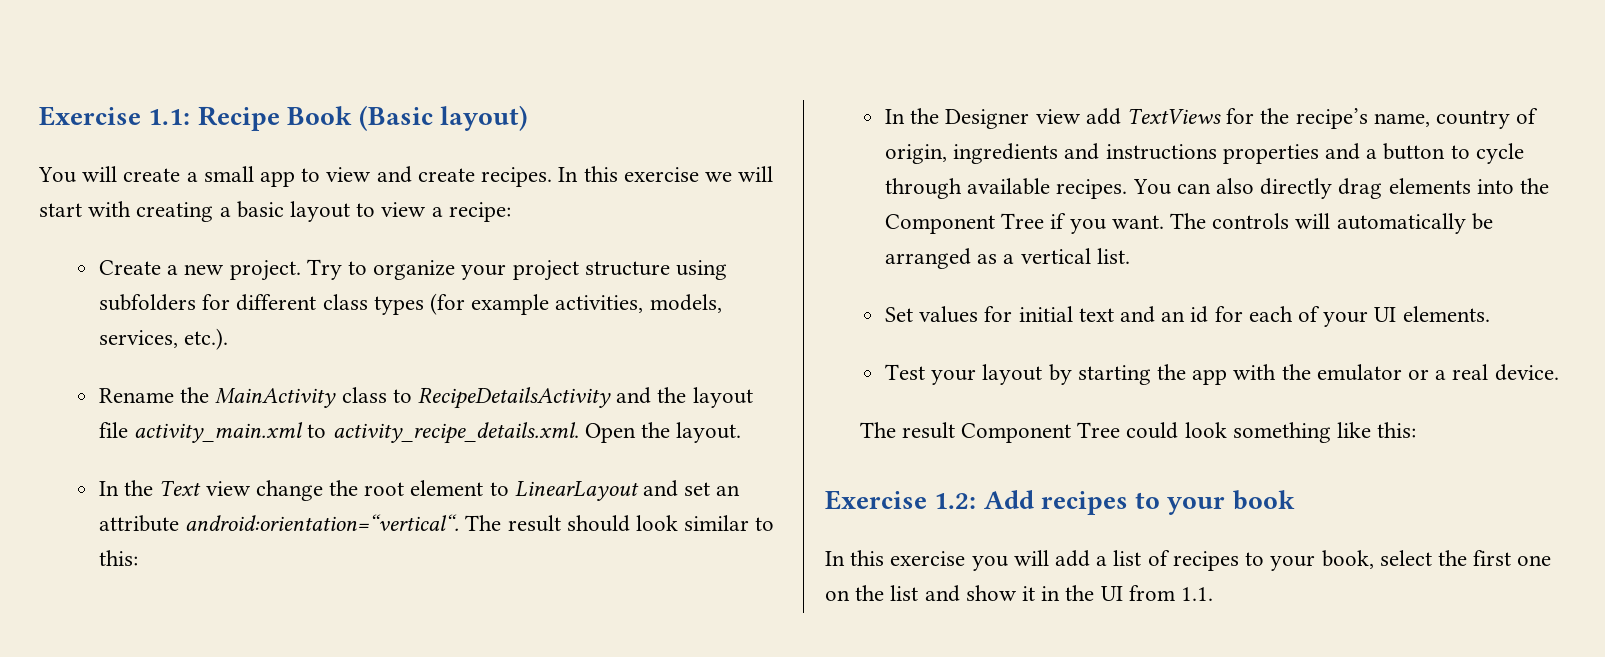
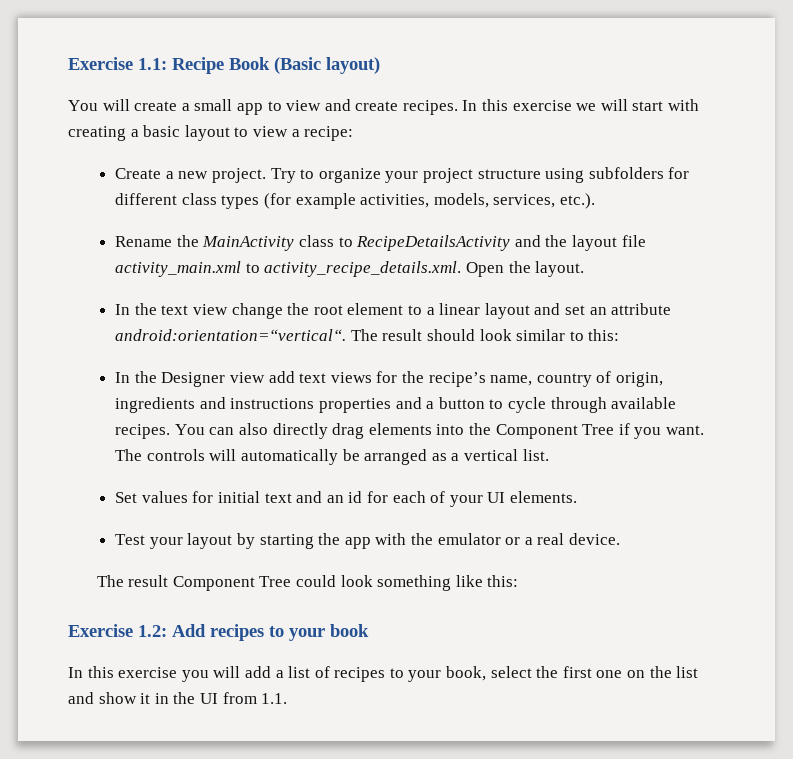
- In the Text view change the root element to LinearLayout and set an attribute android:orientation=“vertical“.
+ In the text view change the root element to a linear layout and set an attribute android:orientation=“vertical“.
- In the Designer view add TextViews for the recipe’s name, country of origin, ingredients and instructions properties and a button to cycle through available recipes.
+ In the Designer view add text views for the recipe’s name, country of origin, ingredients and instructions properties and a button to cycle through available recipes.

